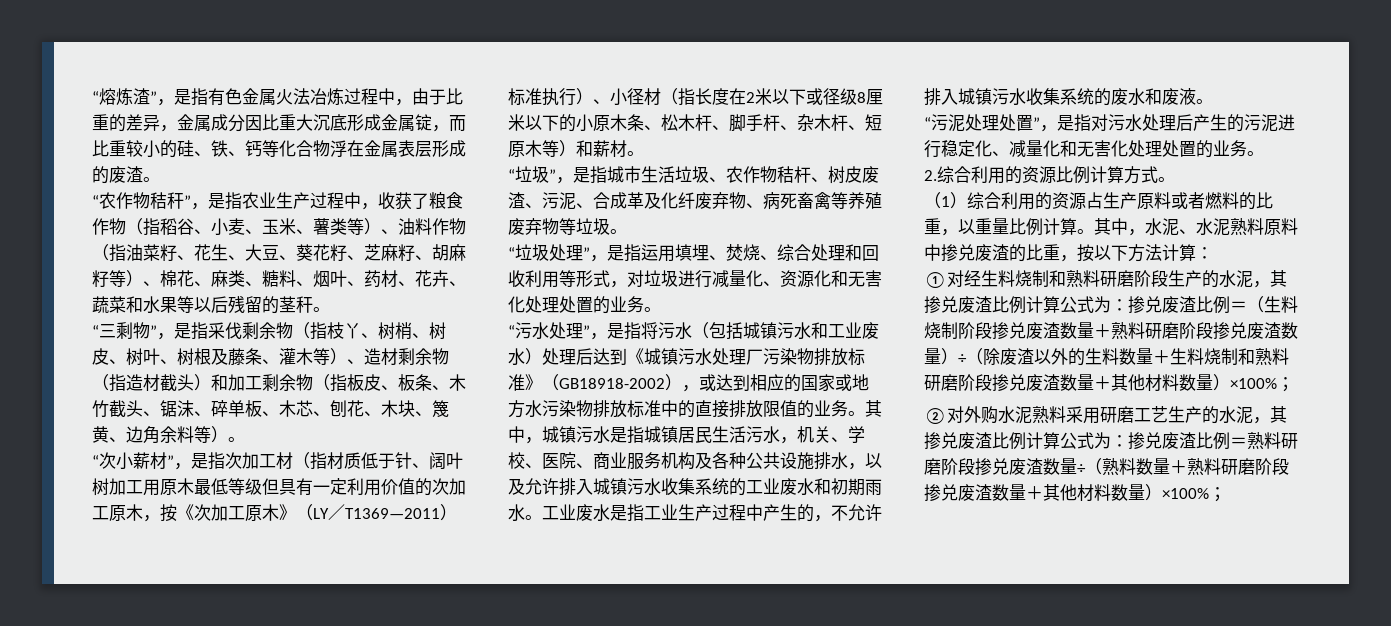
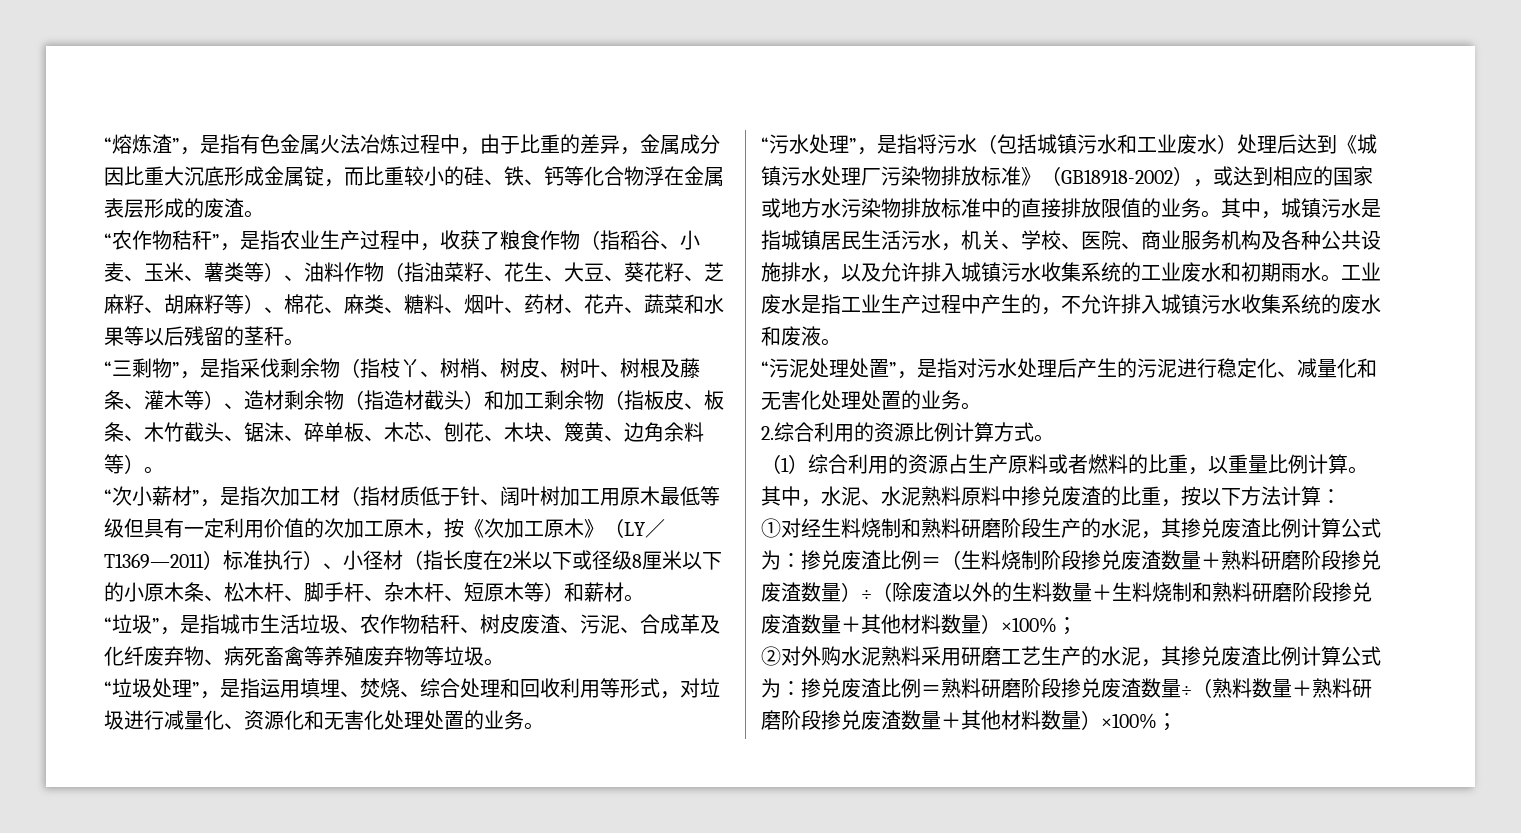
- “垃圾”，是指城市生活垃圾、农作物秸杆、树皮废渣、污泥、合成革及化纤废弃物、病死畜禽等养殖废弃物等垃圾。
+ “垃圾”，是指城市生活垃圾、农作物秸秆、树皮废渣、污泥、合成革及化纤废弃物、病死畜禽等养殖废弃物等垃圾。

